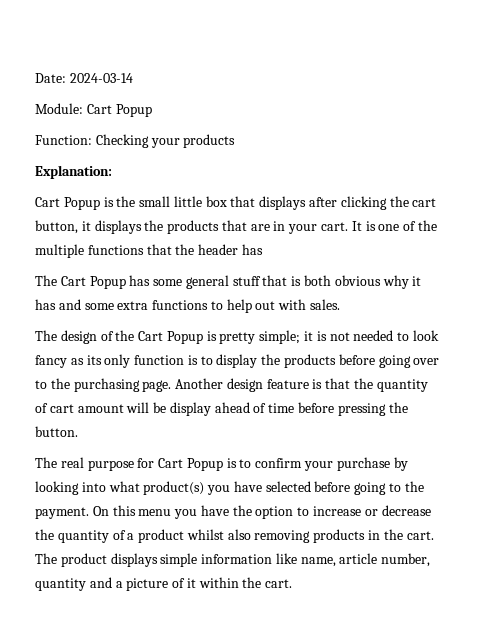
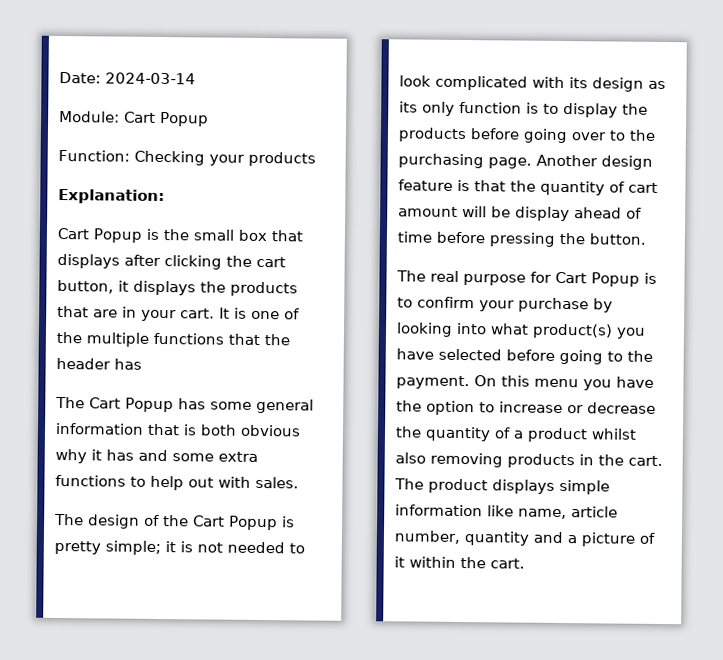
- Cart Popup is the small little box that displays after clicking the cart button, it displays the products that are in your cart.
+ Cart Popup is the small box that displays after clicking the cart button, it displays the products that are in your cart.
- The Cart Popup has some general stuff that is both obvious why it has and some extra functions to help out with sales.
+ The Cart Popup has some general information that is both obvious why it has and some extra functions to help out with sales.
- The design of the Cart Popup is pretty simple; it is not needed to look fancy as its only function is to display the products before going over to the purchasing page.
+ The design of the Cart Popup is pretty simple; it is not needed to look complicated with its design as its only function is to display the products before going over to the purchasing page.

